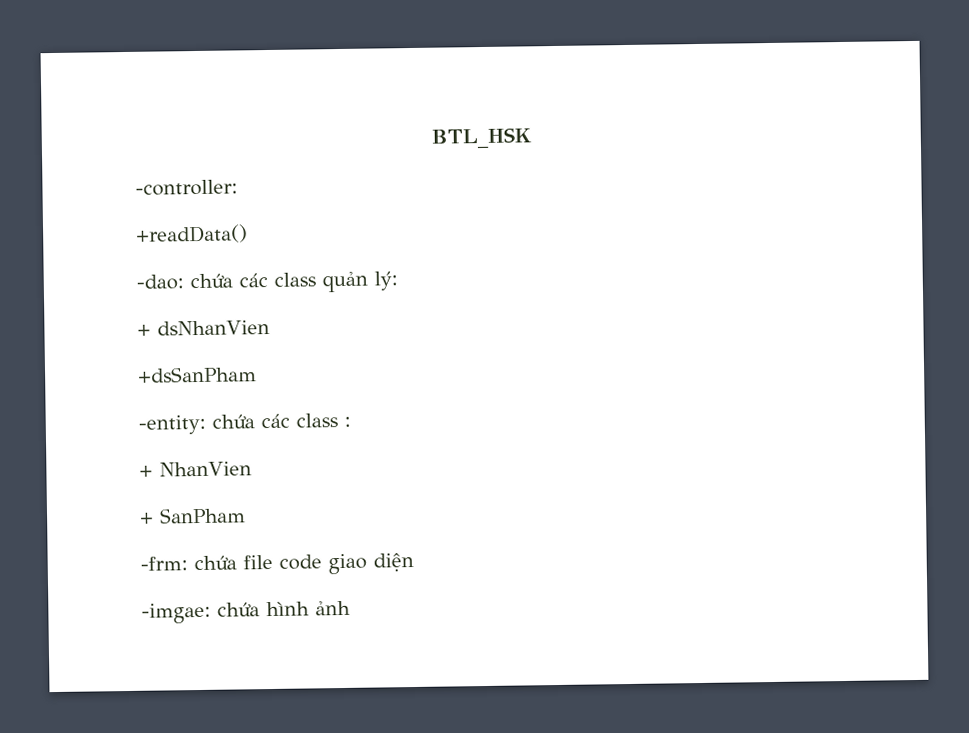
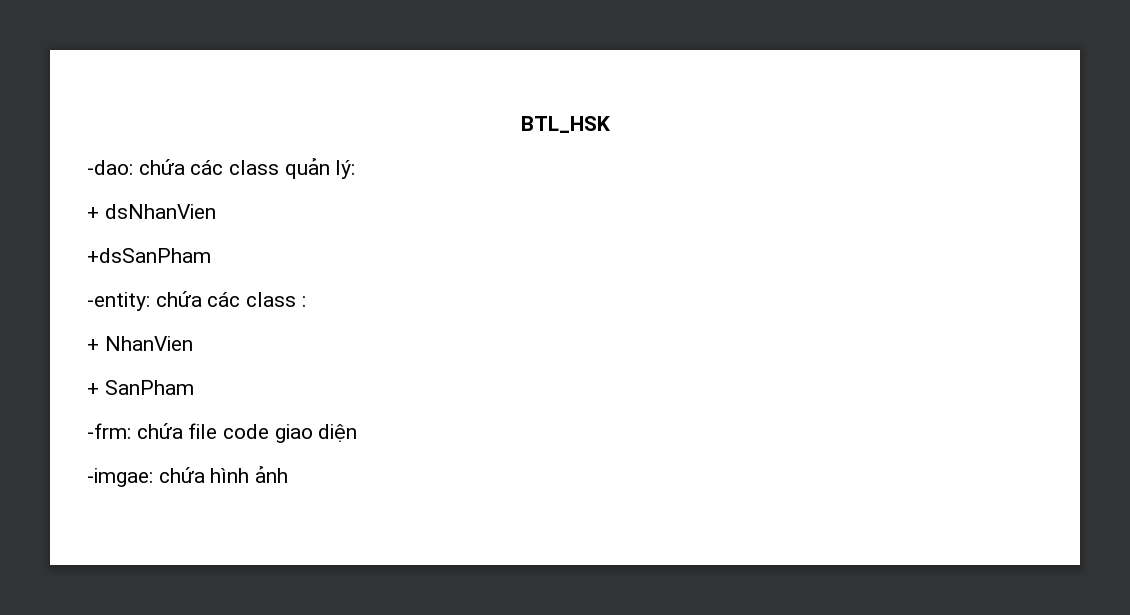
- -controller:
- +readData()

